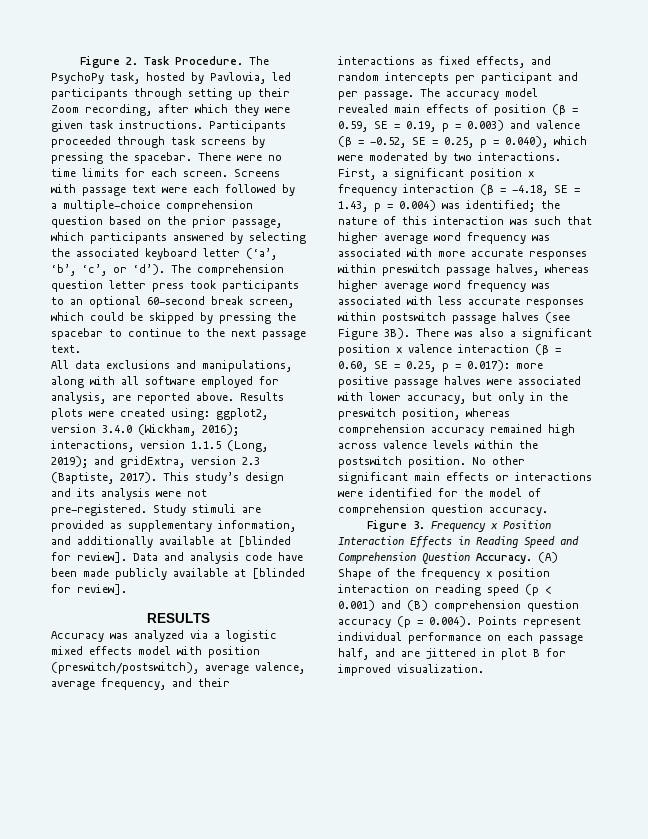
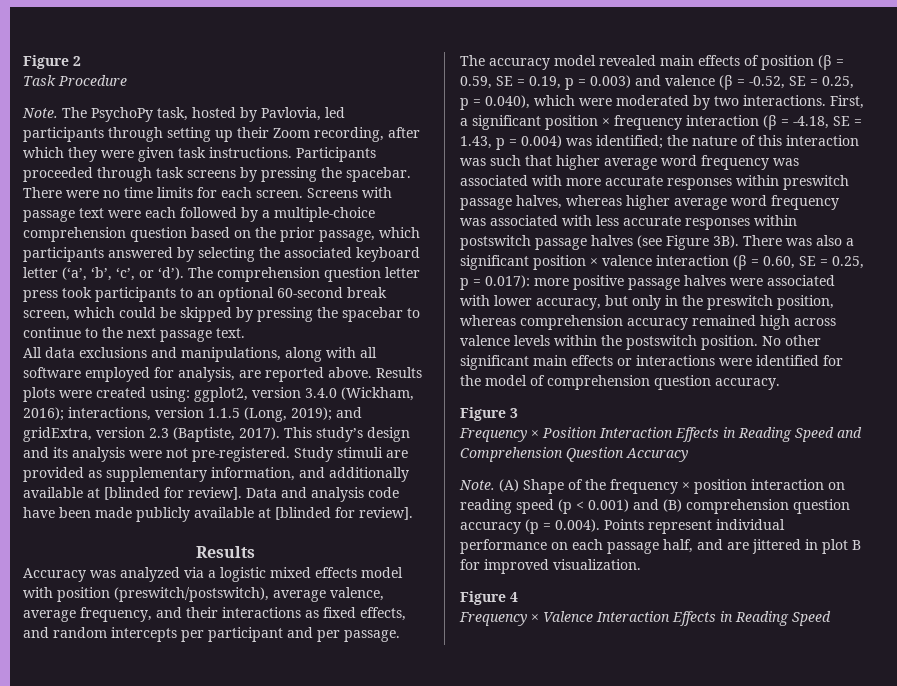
- Figure 2. Task Procedure.
+ Figure 2
+ Task Procedure
+ Note.
  Data and analysis code have been made publicly available at [blinded for review].
- RESULTS
+ Results
- Figure 3. Frequency × Position Interaction Effects in Reading Speed and Comprehension Question Accuracy.
+ Figure 3
+ Frequency × Position Interaction Effects in Reading Speed and Comprehension Question Accuracy
+ Note.
+ Figure 4
+ Frequency × Valence Interaction Effects in Reading Speed

